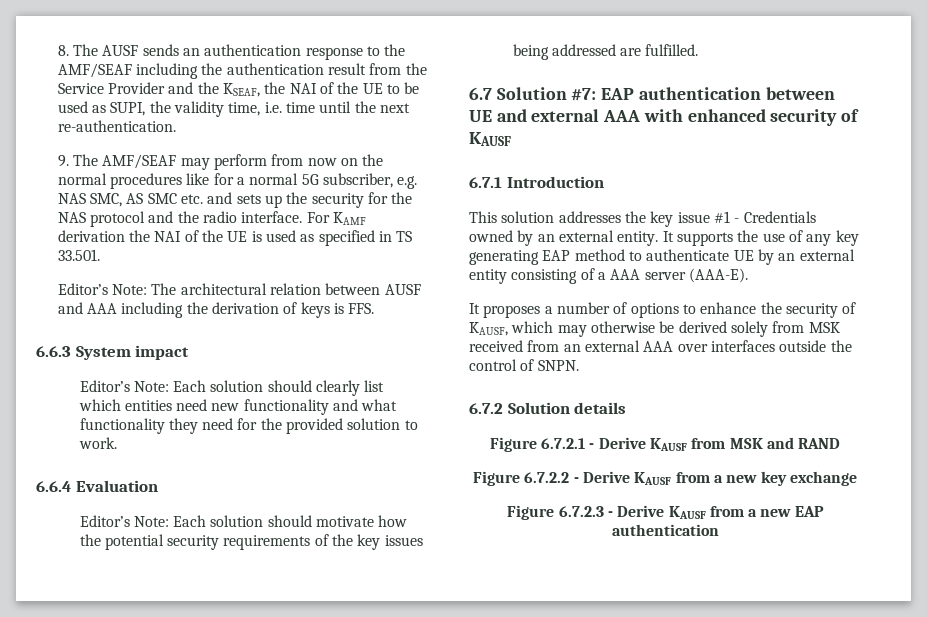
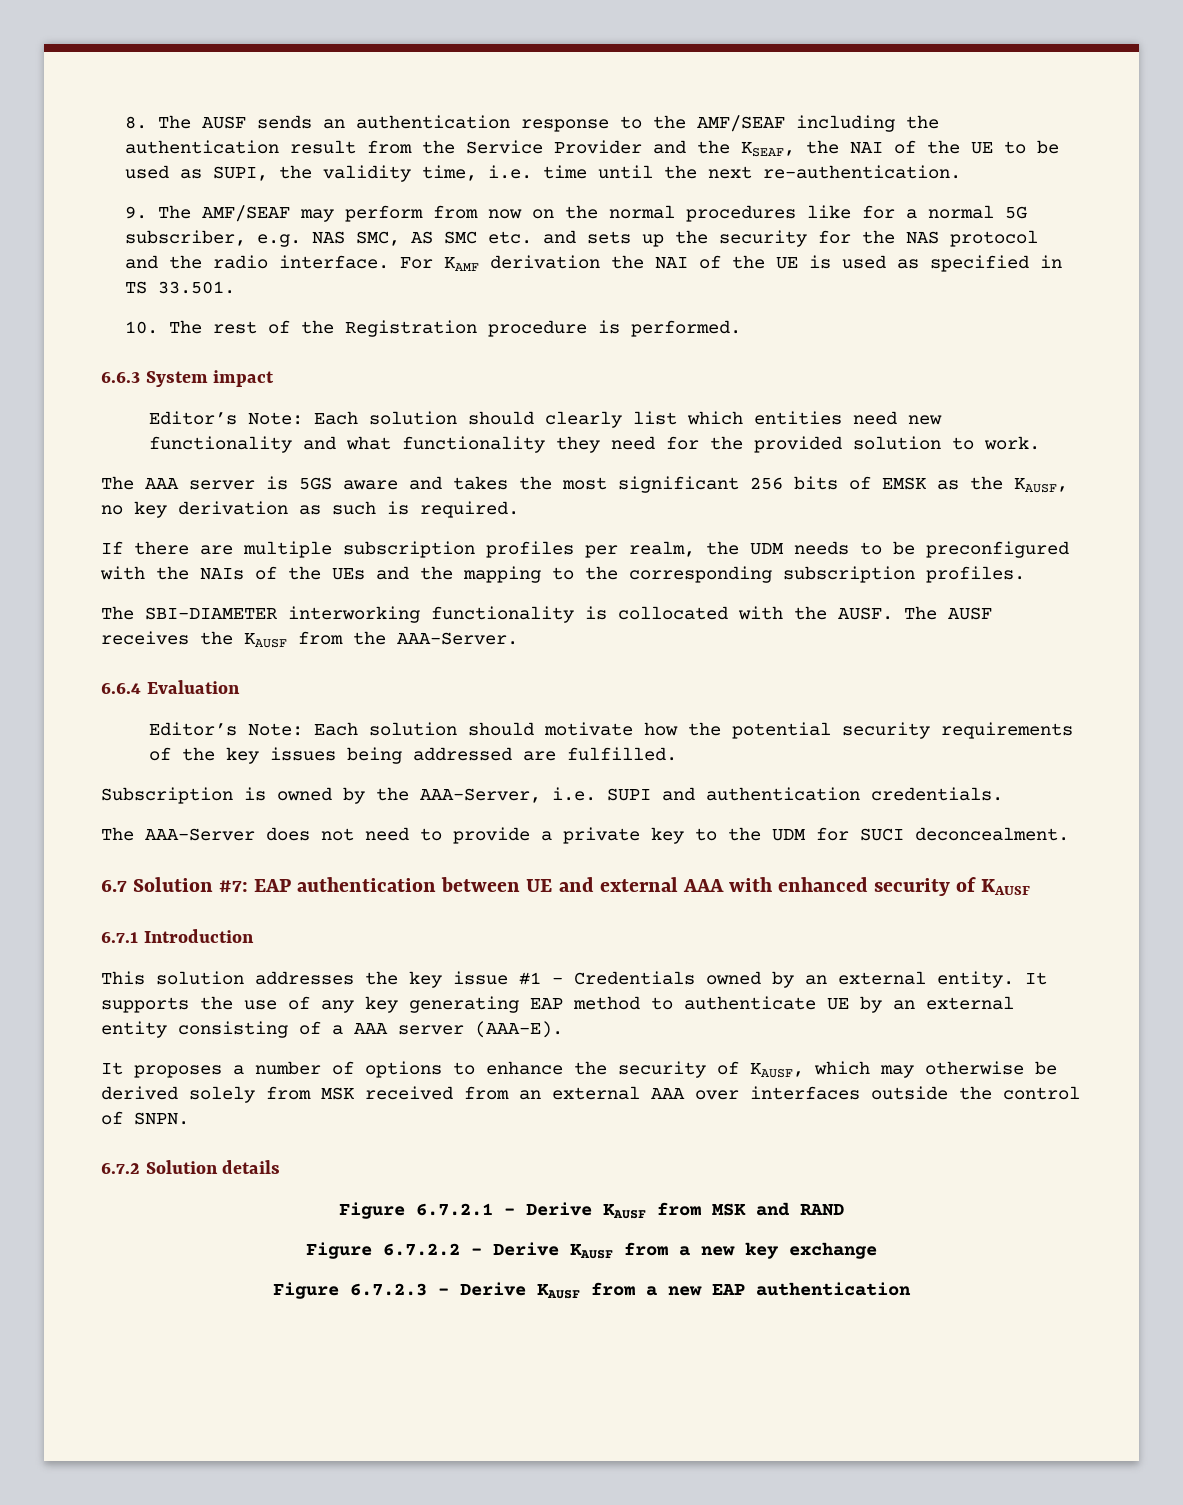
- Editor’s Note: The architectural relation between AUSF and AAA including the derivation of keys is FFS.
+ 10. The rest of the Registration procedure is performed.
+ The AAA server is 5GS aware and takes the most significant 256 bits of EMSK as the KAUSF, no key derivation as such is required.
+ If there are multiple subscription profiles per realm, the UDM needs to be preconfigured with the NAIs of the UEs and the mapping to the corresponding subscription profiles.
+ The SBI-DIAMETER interworking functionality is collocated with the AUSF. The AUSF receives the KAUSF from the AAA-Server.
+ Subscription is owned by the AAA-Server, i.e. SUPI and authentication credentials.
+ The AAA-Server does not need to provide a private key to the UDM for SUCI deconcealment.

